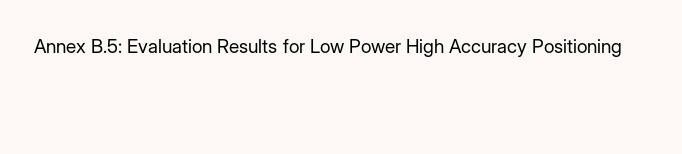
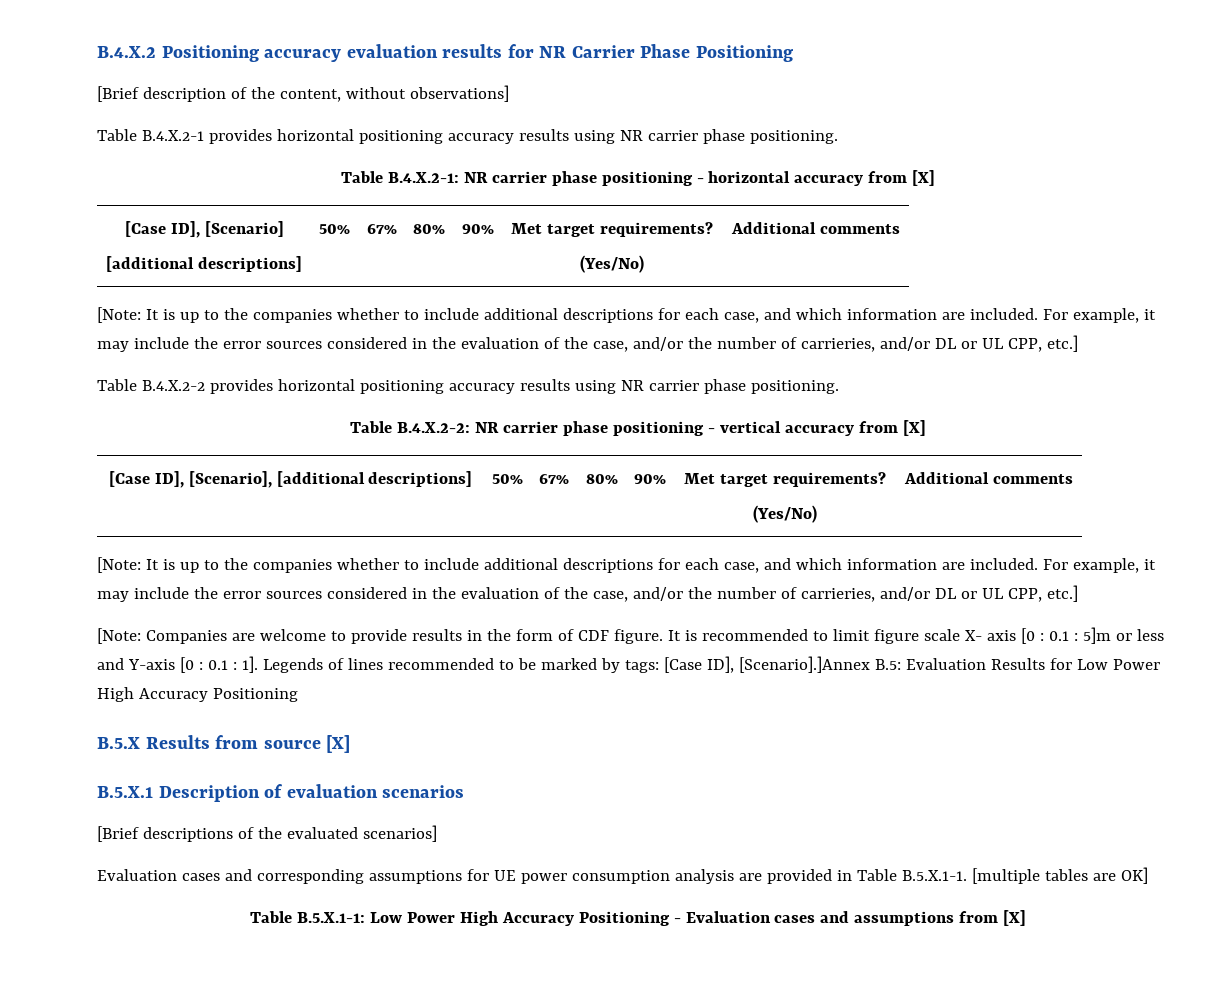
- Annex B.5: Evaluation Results for Low Power High Accuracy Positioning
+ B.4.X.2 Positioning accuracy evaluation results for NR Carrier Phase Positioning
+ [Brief description of the content, without observations]
+ Table B.4.X.2-1 provides horizontal positioning accuracy results using NR carrier phase positioning.
+ Table B.4.X.2-1: NR carrier phase positioning - horizontal accuracy from [X]
+ [Case ID], [Scenario]
+ [additional descriptions] | 50% | 67% | 80% | 90% | Met target requirements?
+ (Yes/No) | Additional comments
+ [Note: It is up to the companies whether to include additional descriptions for each case, and which information are included. For example, it may include the error sources considered in the evaluation of the case, and/or the number of carrieries, and/or DL or UL CPP, etc.]
+ Table B.4.X.2-2 provides horizontal positioning accuracy results using NR carrier phase positioning.
+ Table B.4.X.2-2: NR carrier phase positioning - vertical accuracy from [X]
+ [Case ID], [Scenario], [additional descriptions] | 50% | 67% | 80% | 90% | Met target requirements?
+ (Yes/No) | Additional comments
+ [Note: It is up to the companies whether to include additional descriptions for each case, and which information are included. For example, it may include the error sources considered in the evaluation of the case, and/or the number of carrieries, and/or DL or UL CPP, etc.]
+ [Note: Companies are welcome to provide results in the form of CDF figure. It is recommended to limit figure scale X- axis [0 : 0.1 : 5]m or less and Y-axis [0 : 0.1 : 1]. Legends of lines recommended to be marked by tags: [Case ID], [Scenario].]Annex B.5: Evaluation Results for Low Power High Accuracy Positioning
+ B.5.X Results from source [X]
+ B.5.X.1 Description of evaluation scenarios
+ [Brief descriptions of the evaluated scenarios]
+ Evaluation cases and corresponding assumptions for UE power consumption analysis are provided in Table B.5.X.1-1. [multiple tables are OK]
+ Table B.5.X.1-1: Low Power High Accuracy Positioning - Evaluation cases and assumptions from [X]

